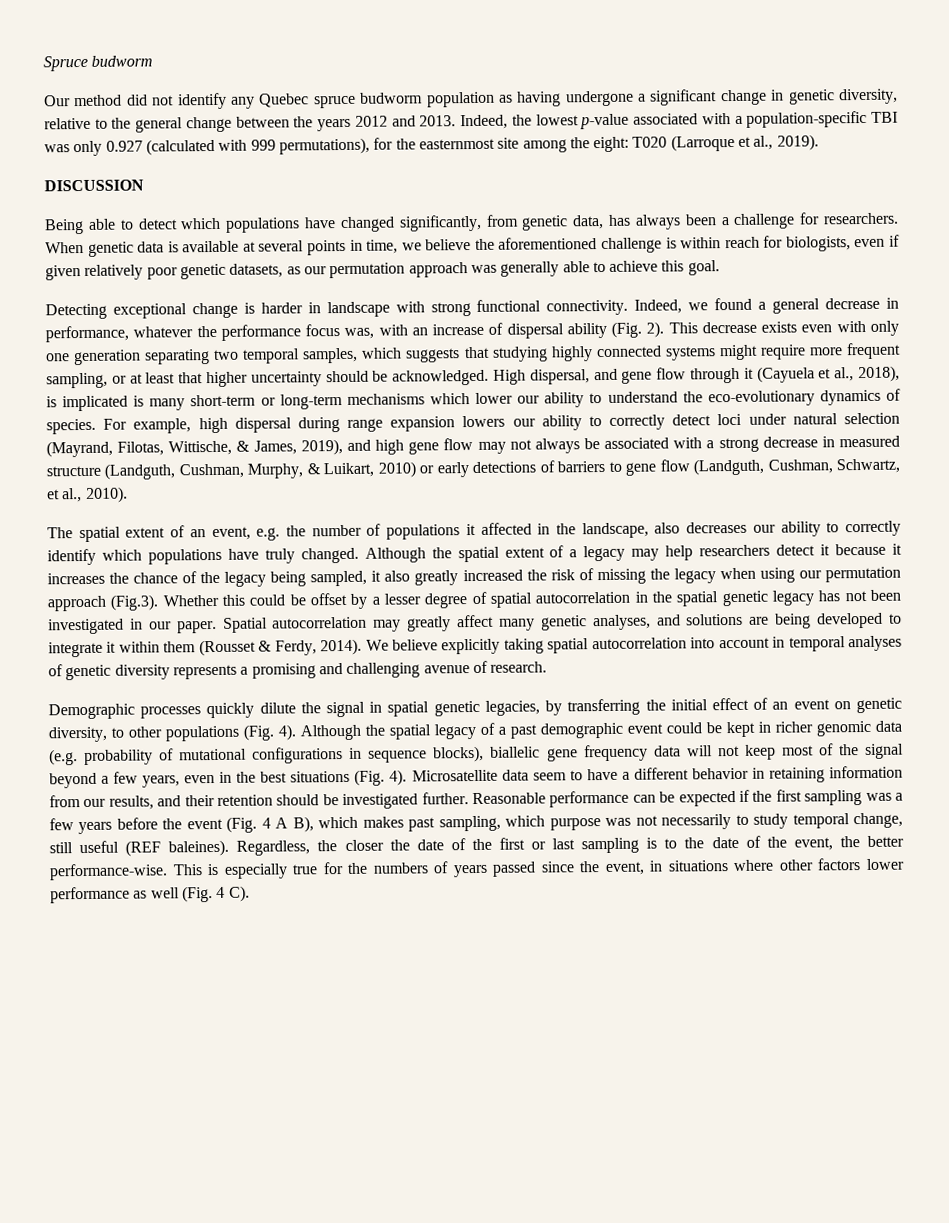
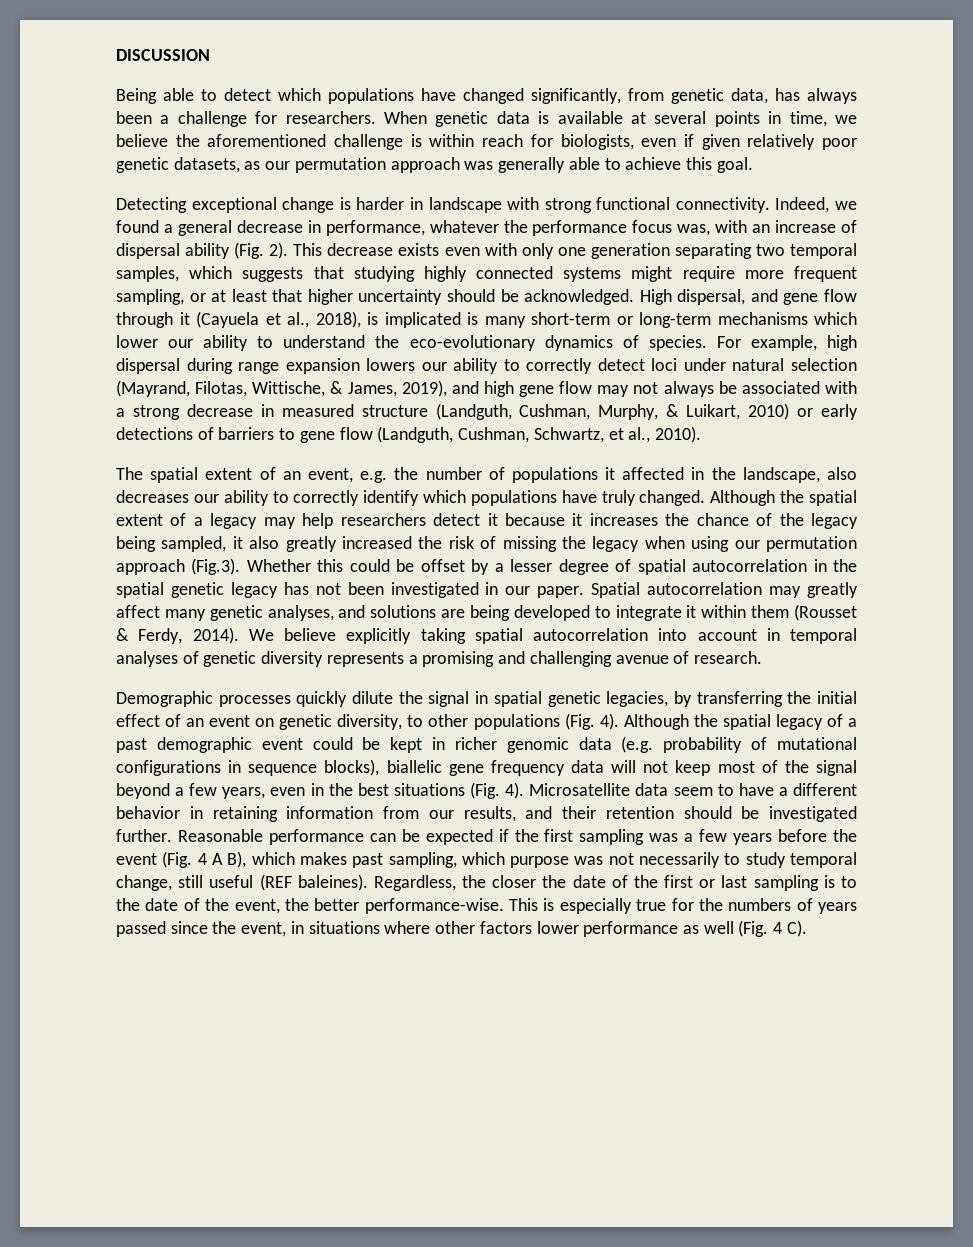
- Spruce budworm
- Our method did not identify any Quebec spruce budworm population as having undergone a significant change in genetic diversity, relative to the general change between the years 2012 and 2013. Indeed, the lowest p-value associated with a population-specific TBI was only 0.927 (calculated with 999 permutations), for the easternmost site among the eight: T020 (Larroque et al., 2019).

